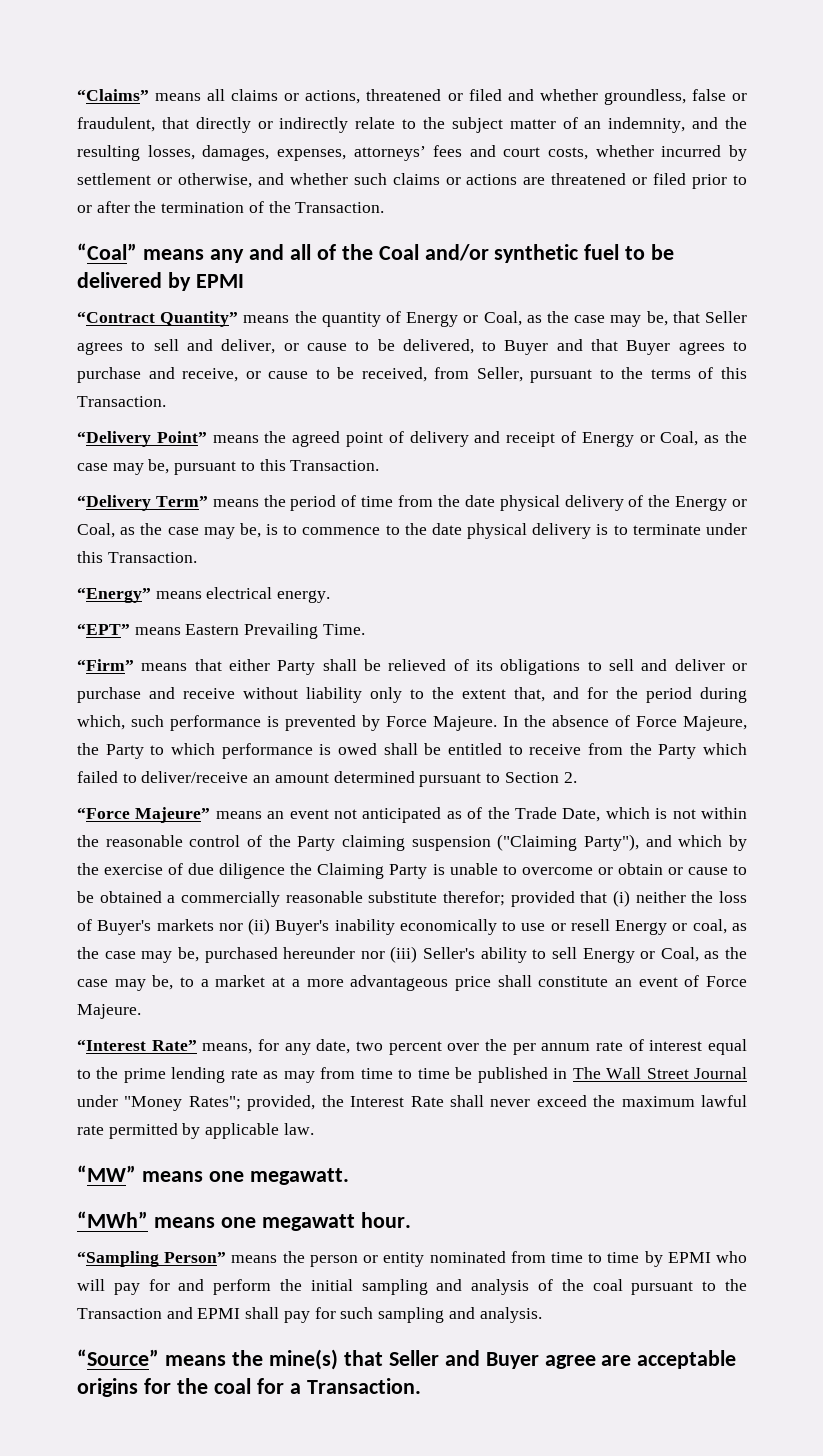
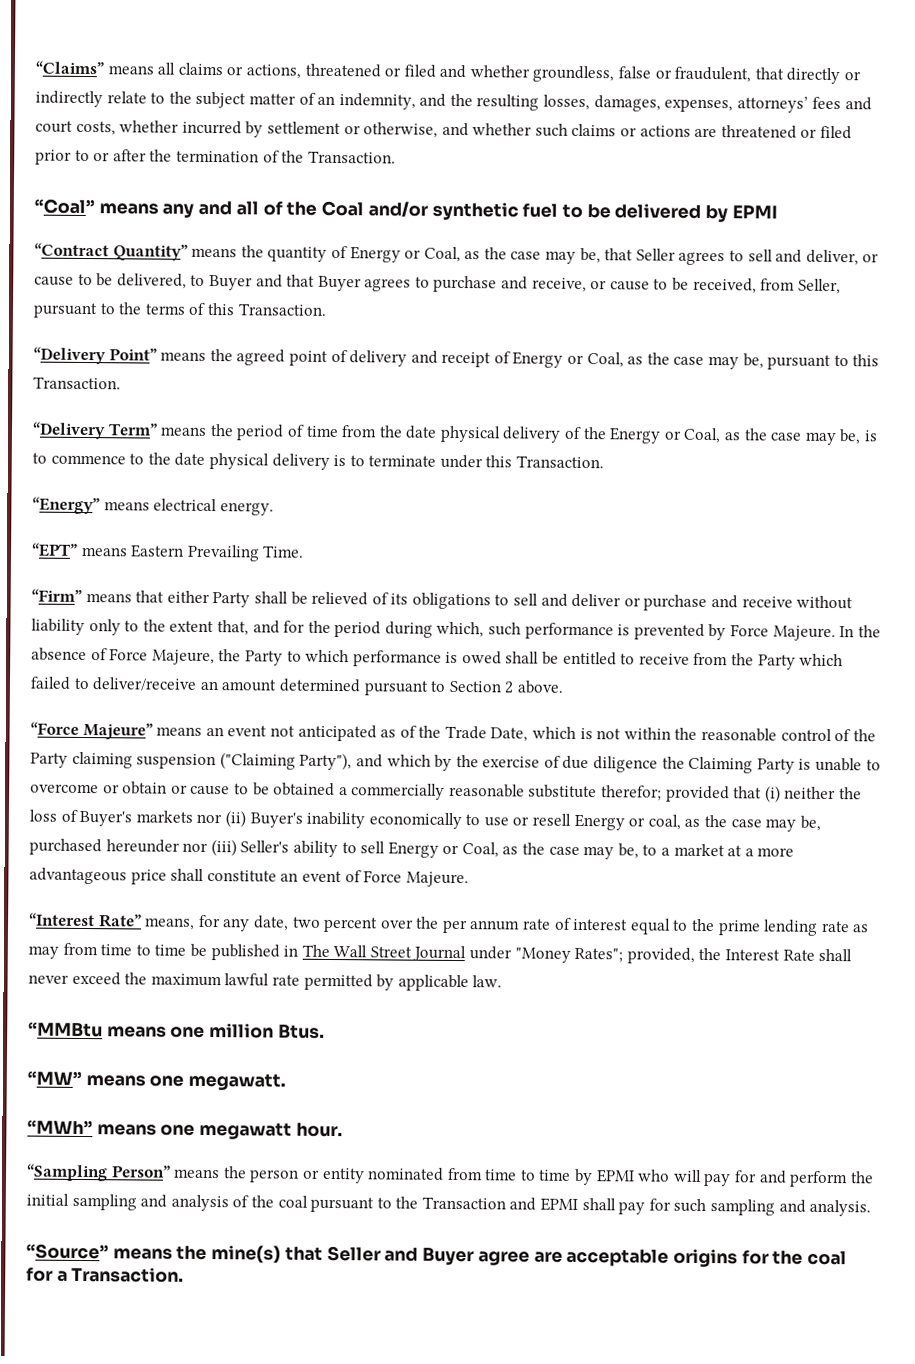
- In the absence of Force Majeure, the Party to which performance is owed shall be entitled to receive from the Party which failed to deliver/receive an amount determined pursuant to Section 2.
+ In the absence of Force Majeure, the Party to which performance is owed shall be entitled to receive from the Party which failed to deliver/receive an amount determined pursuant to Section 2 above.
+ “MMBtu means one million Btus.

